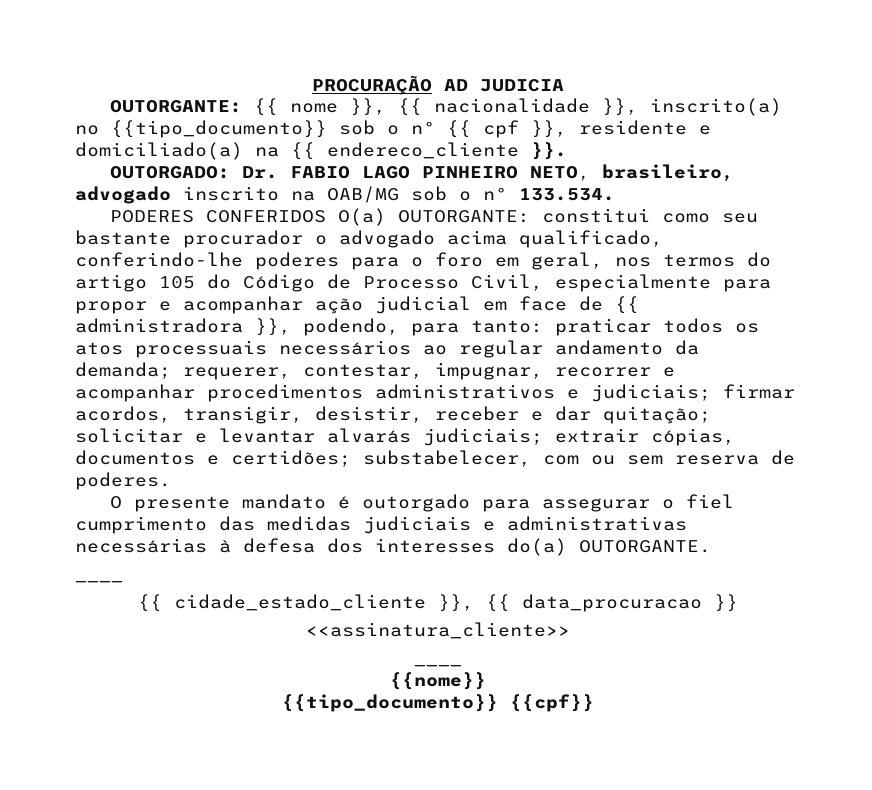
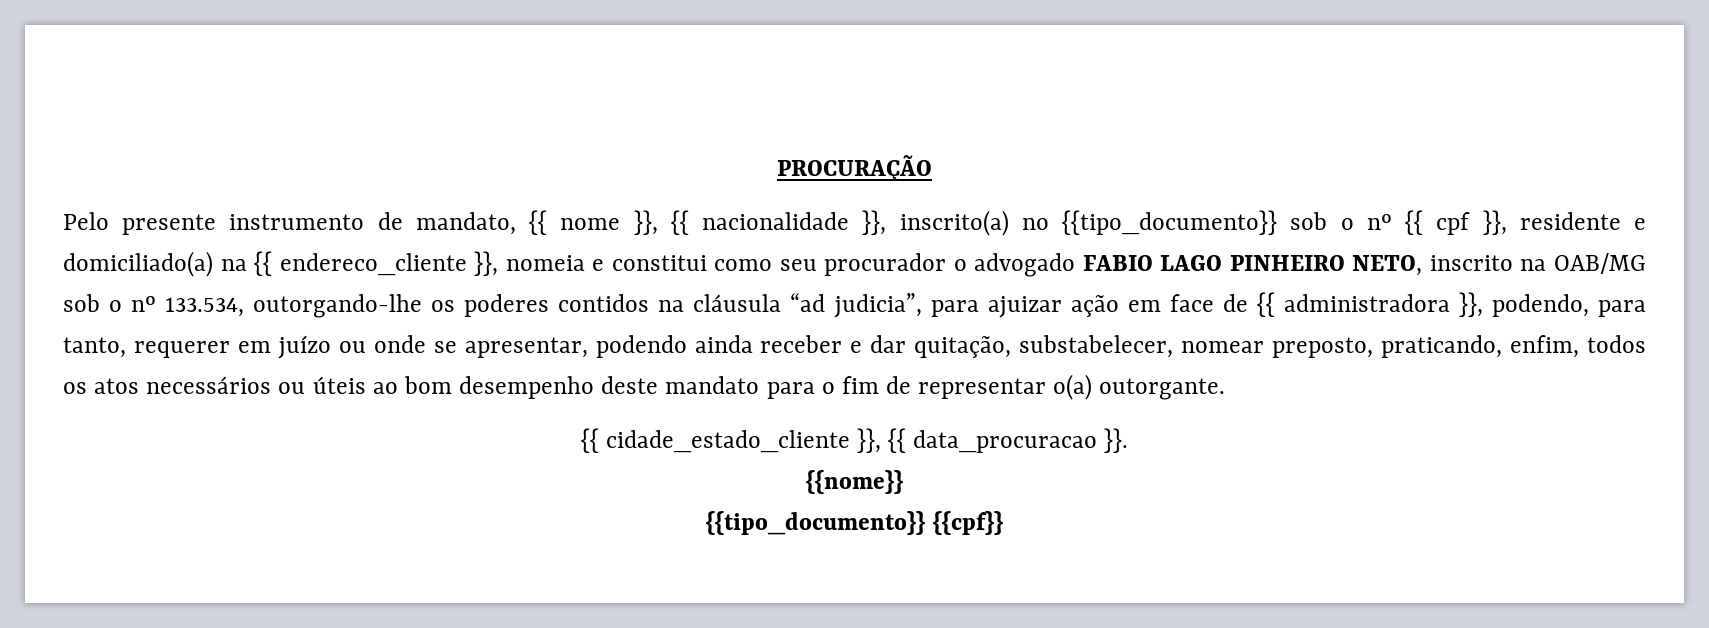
- PROCURAÇÃO AD JUDICIA
- OUTORGANTE: {{ nome }}, {{ nacionalidade }}, inscrito(a) no {{tipo_documento}} sob o nº {{ cpf }}, residente e domiciliado(a) na {{ endereco_cliente }}.
- OUTORGADO: Dr. FABIO LAGO PINHEIRO NETO, brasileiro, advogado inscrito na OAB/MG sob o nº 133.534.
- PODERES CONFERIDOS O(a) OUTORGANTE: constitui como seu bastante procurador o advogado acima qualificado, conferindo-lhe poderes para o foro em geral, nos termos do artigo 105 do Código de Processo Civil, especialmente para propor e acompanhar ação judicial em face de {{ administradora }}, podendo, para tanto: praticar todos os atos processuais necessários ao regular andamento da demanda; requerer, contestar, impugnar, recorrer e acompanhar procedimentos administrativos e judiciais; firmar acordos, transigir, desistir, receber e dar quitação; solicitar e levantar alvarás judiciais; extrair cópias, documentos e certidões; substabelecer, com ou sem reserva de poderes.
- O presente mandato é outorgado para assegurar o fiel cumprimento das medidas judiciais e administrativas necessárias à defesa dos interesses do(a) OUTORGANTE.
- ____
+ PROCURAÇÃO
+ Pelo presente instrumento de mandato, {{ nome }}, {{ nacionalidade }}, inscrito(a) no {{tipo_documento}} sob o nº {{ cpf }}, residente e domiciliado(a) na {{ endereco_cliente }}, nomeia e constitui como seu procurador o advogado FABIO LAGO PINHEIRO NETO, inscrito na OAB/MG sob o nº 133.534, outorgando-lhe os poderes contidos na cláusula “ad judicia”, para ajuizar ação em face de {{ administradora }}, podendo, para tanto, requerer em juízo ou onde se apresentar, podendo ainda receber e dar quitação, substabelecer, nomear preposto, praticando, enfim, todos os atos necessários ou úteis ao bom desempenho deste mandato para o fim de representar o(a) outorgante.
- {{ cidade_estado_cliente }}, {{ data_procuracao }}
- <<assinatura_cliente>>
- ____
+ {{ cidade_estado_cliente }}, {{ data_procuracao }}.

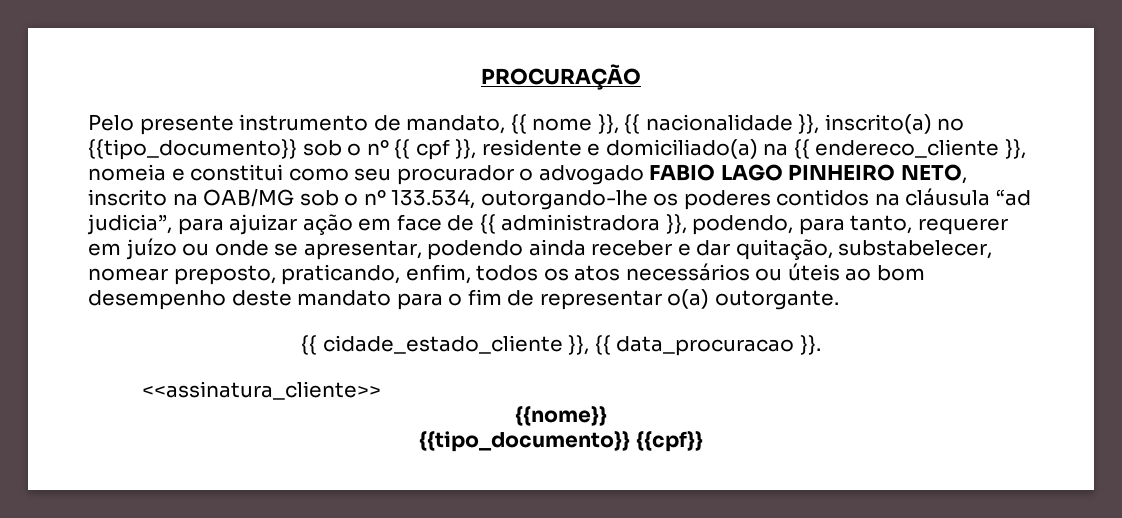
+ <<assinatura_cliente>>

